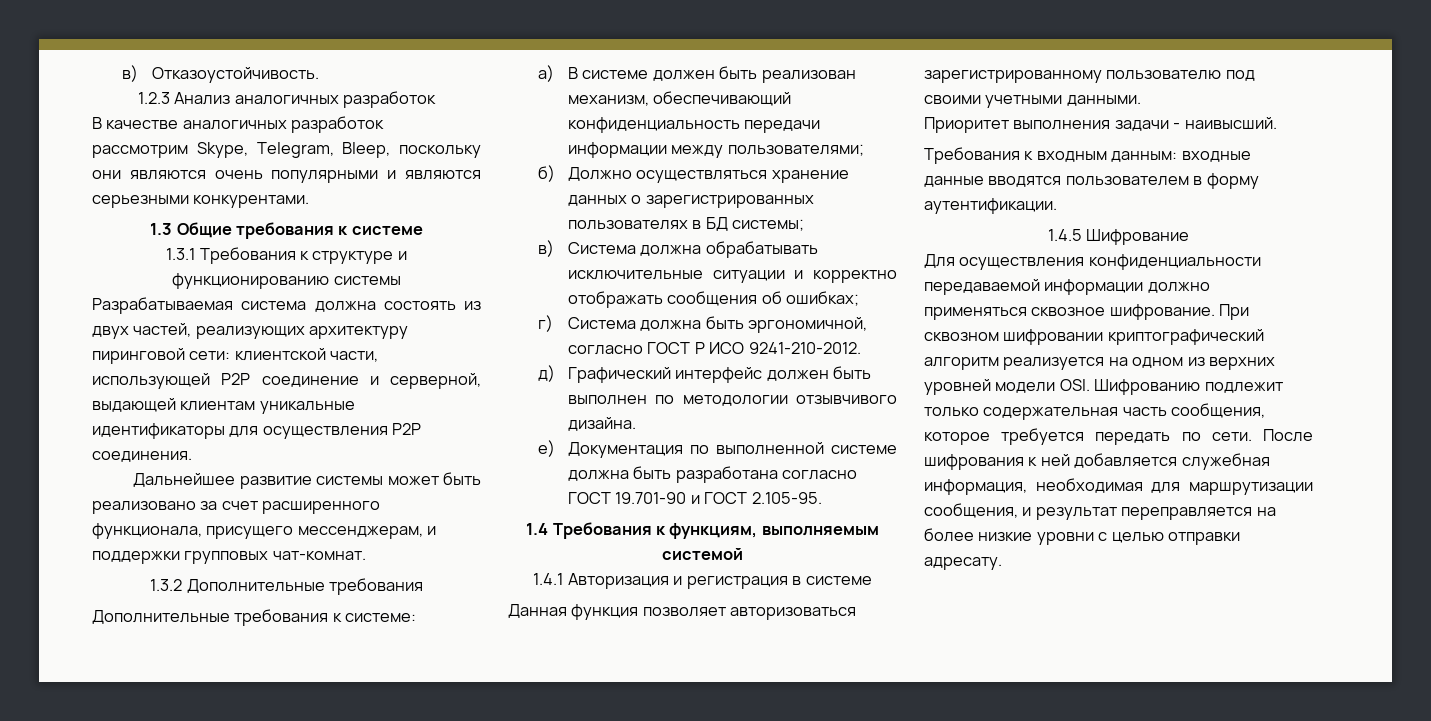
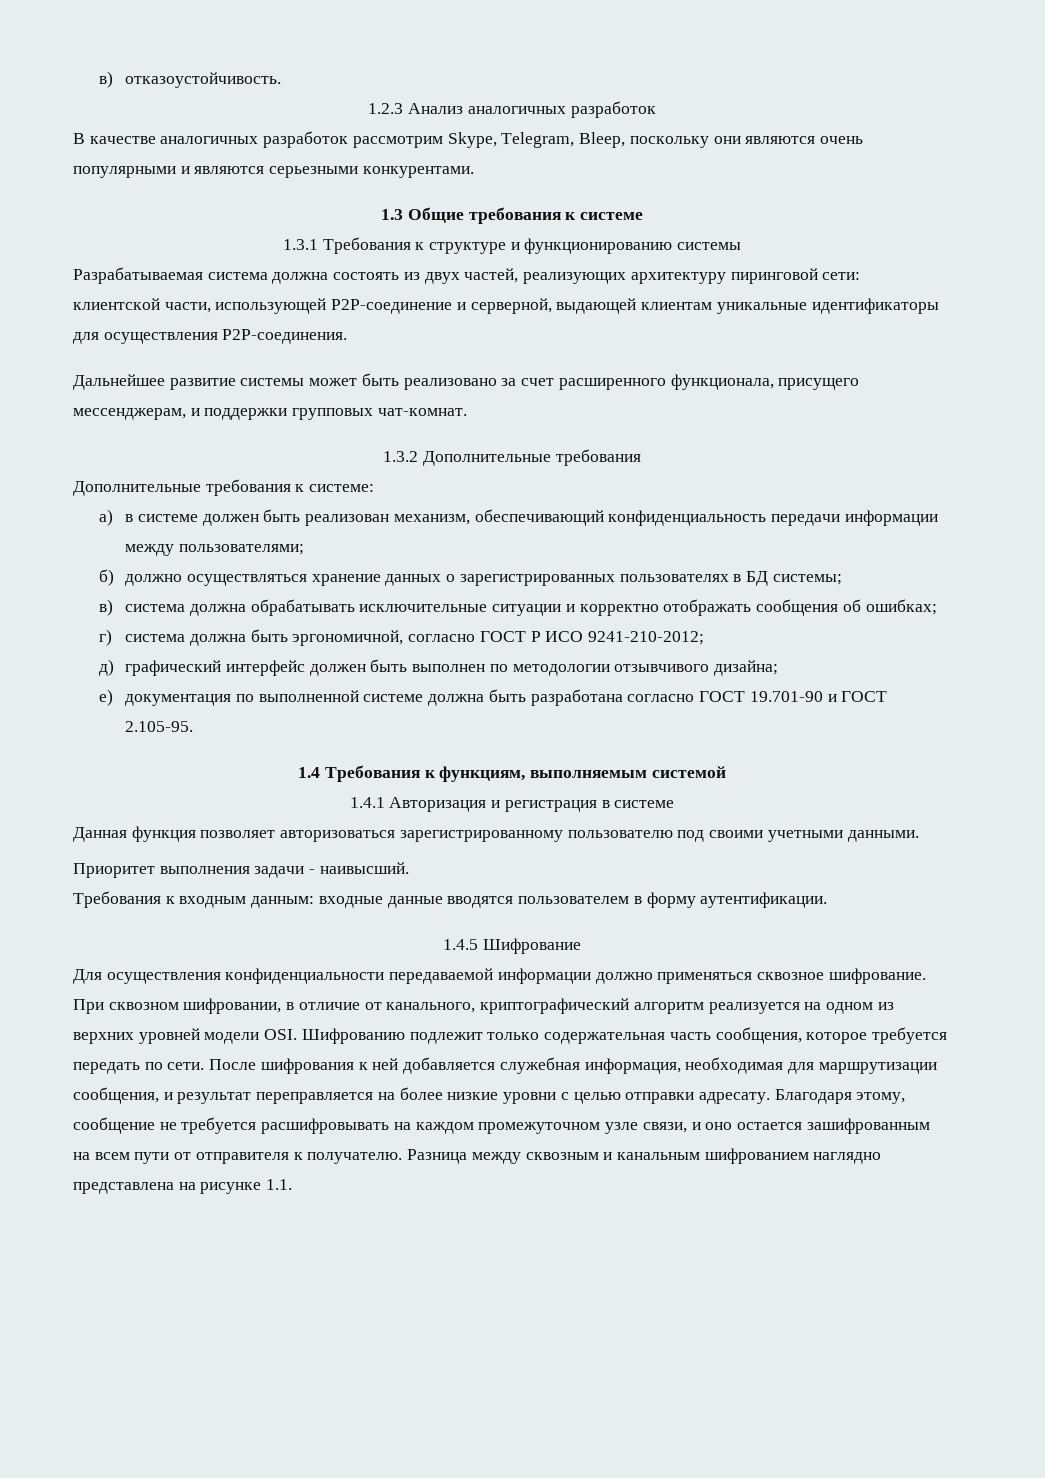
- в) Отказоустойчивость.
+ в) отказоустойчивость.
- Разрабатываемая система должна состоять из двух частей, реализующих архитектуру пиринговой сети: клиентской части, использующей P2P соединение и серверной, выдающей клиентам уникальные идентификаторы для осуществления P2P соединения.
+ Разрабатываемая система должна состоять из двух частей, реализующих архитектуру пиринговой сети: клиентской части, использующей P2P-соединение и серверной, выдающей клиентам уникальные идентификаторы для осуществления P2P-соединения.
- а) В системе должен быть реализован механизм, обеспечивающий конфиденциальность передачи информации между пользователями;
+ а) в системе должен быть реализован механизм, обеспечивающий конфиденциальность передачи информации между пользователями;
- б) Должно осуществляться хранение данных о зарегистрированных пользователях в БД системы;
+ б) должно осуществляться хранение данных о зарегистрированных пользователях в БД системы;
- в) Система должна обрабатывать исключительные ситуации и корректно отображать сообщения об ошибках;
+ в) система должна обрабатывать исключительные ситуации и корректно отображать сообщения об ошибках;
- г) Система должна быть эргономичной, согласно ГОСТ Р ИСО 9241-210-2012.
+ г) система должна быть эргономичной, согласно ГОСТ Р ИСО 9241-210-2012;
- д) Графический интерфейс должен быть выполнен по методологии отзывчивого дизайна.
+ д) графический интерфейс должен быть выполнен по методологии отзывчивого дизайна;
- е) Документация по выполненной системе должна быть разработана согласно ГОСТ 19.701-90 и ГОСТ 2.105-95.
+ е) документация по выполненной системе должна быть разработана согласно ГОСТ 19.701-90 и ГОСТ 2.105-95.
- При сквозном шифровании криптографический алгоритм реализуется на одном из верхних уровней модели OSI. Шифрованию подлежит только содержательная часть сообщения, которое требуется передать по сети.
+ При сквозном шифровании, в отличие от канального, криптографический алгоритм реализуется на одном из верхних уровней модели OSI. Шифрованию подлежит только содержательная часть сообщения, которое требуется передать по сети.
+ Благодаря этому, сообщение не требуется расшифровывать на каждом промежуточном узле связи, и оно остается зашифрованным на всем пути от отправителя к получателю. Разница между сквозным и канальным шифрованием наглядно представлена на рисунке 1.1.

